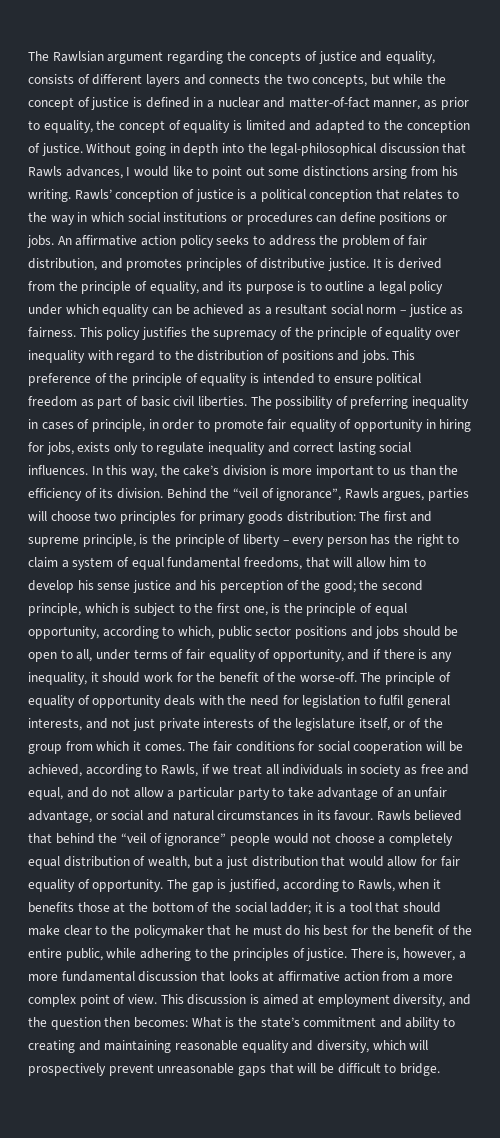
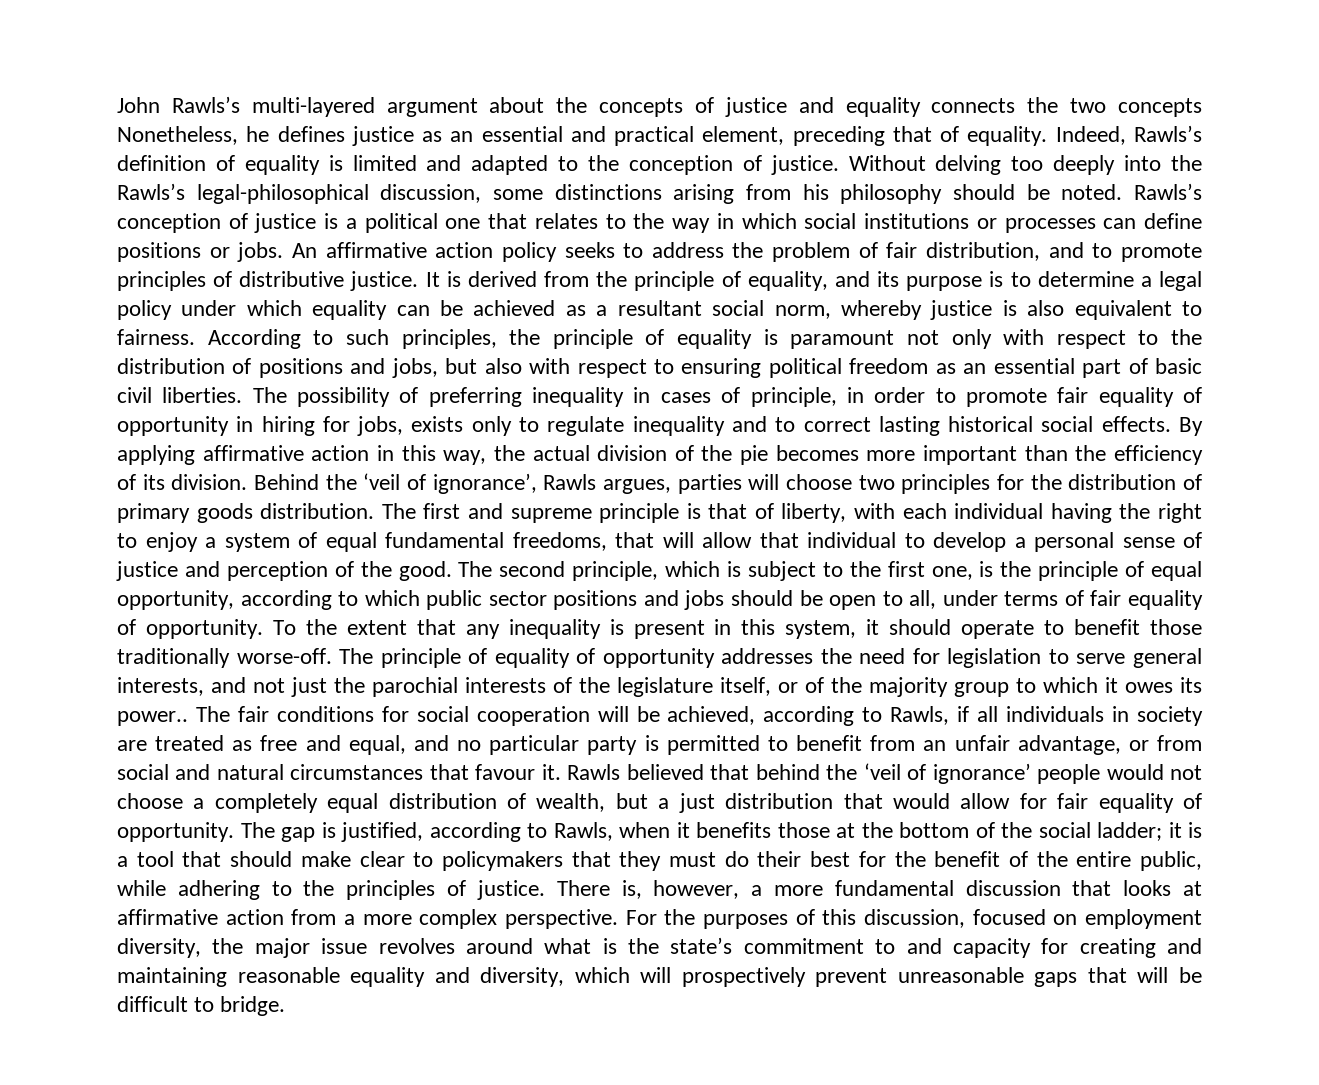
- The Rawlsian argument regarding the concepts of justice and equality, consists of different layers and connects the two concepts, but while the concept of justice is defined in a nuclear and matter-of-fact manner, as prior to equality, the concept of equality is limited and adapted to the conception of justice.
+ John Rawls’s multi-layered argument about the concepts of justice and equality connects the two concepts Nonetheless, he defines justice as an essential and practical element, preceding that of equality. Indeed, Rawls’s definition of equality is limited and adapted to the conception of justice.
- Without going in depth into the legal-philosophical discussion that Rawls advances, I would like to point out some distinctions arsing from his writing. Rawls’ conception of justice is a political conception that relates to the way in which social institutions or procedures can define positions or jobs.
+ Without delving too deeply into the Rawls’s legal-philosophical discussion, some distinctions arising from his philosophy should be noted. Rawls’s conception of justice is a political one that relates to the way in which social institutions or processes can define positions or jobs.
- An affirmative action policy seeks to address the problem of fair distribution, and promotes principles of distributive justice.
+ An affirmative action policy seeks to address the problem of fair distribution, and to promote principles of distributive justice.
- It is derived from the principle of equality, and its purpose is to outline a legal policy under which equality can be achieved as a resultant social norm – justice as fairness. This policy justifies the supremacy of the principle of equality over inequality with regard to the distribution of positions and jobs. This preference of the principle of equality is intended to ensure political freedom as part of basic civil liberties.
+ It is derived from the principle of equality, and its purpose is to determine a legal policy under which equality can be achieved as a resultant social norm, whereby justice is also equivalent to fairness. According to such principles, the principle of equality is paramount not only with respect to the distribution of positions and jobs, but also with respect to ensuring political freedom as an essential part of basic civil liberties.
- The possibility of preferring inequality in cases of principle, in order to promote fair equality of opportunity in hiring for jobs, exists only to regulate inequality and correct lasting social influences. In this way, the cake’s division is more important to us than the efficiency of its division.
+ The possibility of preferring inequality in cases of principle, in order to promote fair equality of opportunity in hiring for jobs, exists only to regulate inequality and to correct lasting historical social effects. By applying affirmative action in this way, the actual division of the pie becomes more important than the efficiency of its division.
- Behind the “veil of ignorance”, Rawls argues, parties will choose two principles for primary goods distribution:
+ Behind the ‘veil of ignorance’, Rawls argues, parties will choose two principles for the distribution of primary goods distribution.
- The first and supreme principle, is the principle of liberty – every person has the right to claim a system of equal fundamental freedoms, that will allow him to develop his sense justice and his perception of the good; the second principle, which is subject to the first one, is the principle of equal opportunity, according to which, public sector positions and jobs should be open to all, under terms of fair equality of opportunity, and if there is any inequality, it should work for the benefit of the worse-off.
+ The first and supreme principle is that of liberty, with each individual having the right to enjoy a system of equal fundamental freedoms, that will allow that individual to develop a personal sense of justice and perception of the good. The second principle, which is subject to the first one, is the principle of equal opportunity, according to which public sector positions and jobs should be open to all, under terms of fair equality of opportunity. To the extent that any inequality is present in this system, it should operate to benefit those traditionally worse-off.
- The principle of equality of opportunity deals with the need for legislation to fulfil general interests, and not just private interests of the legislature itself, or of the group from which it comes.
+ The principle of equality of opportunity addresses the need for legislation to serve general interests, and not just the parochial interests of the legislature itself, or of the majority group to which it owes its power..
- The fair conditions for social cooperation will be achieved, according to Rawls, if we treat all individuals in society as free and equal, and do not allow a particular party to take advantage of an unfair advantage, or social and natural circumstances in its favour.
+ The fair conditions for social cooperation will be achieved, according to Rawls, if all individuals in society are treated as free and equal, and no particular party is permitted to benefit from an unfair advantage, or from social and natural circumstances that favour it.
- Rawls believed that behind the “veil of ignorance” people would not choose a completely equal distribution of wealth, but a just distribution that would allow for fair equality of opportunity.
+ Rawls believed that behind the ‘veil of ignorance’ people would not choose a completely equal distribution of wealth, but a just distribution that would allow for fair equality of opportunity.
- The gap is justified, according to Rawls, when it benefits those at the bottom of the social ladder; it is a tool that should make clear to the policymaker that he must do his best for the benefit of the entire public, while adhering to the principles of justice.
+ The gap is justified, according to Rawls, when it benefits those at the bottom of the social ladder; it is a tool that should make clear to policymakers that they must do their best for the benefit of the entire public, while adhering to the principles of justice.
- There is, however, a more fundamental discussion that looks at affirmative action from a more complex point of view. This discussion is aimed at employment diversity, and the question then becomes: What is the state’s commitment and ability to creating and maintaining reasonable equality and diversity, which will prospectively prevent unreasonable gaps that will be difficult to bridge.
+ There is, however, a more fundamental discussion that looks at affirmative action from a more complex perspective. For the purposes of this discussion, focused on employment diversity, the major issue revolves around what is the state’s commitment to and capacity for creating and maintaining reasonable equality and diversity, which will prospectively prevent unreasonable gaps that will be difficult to bridge.

